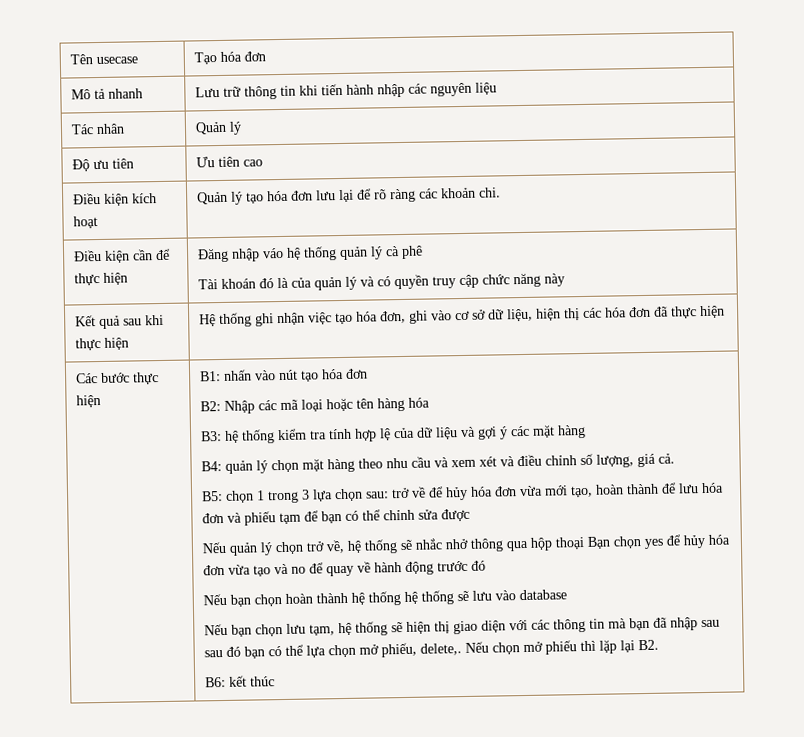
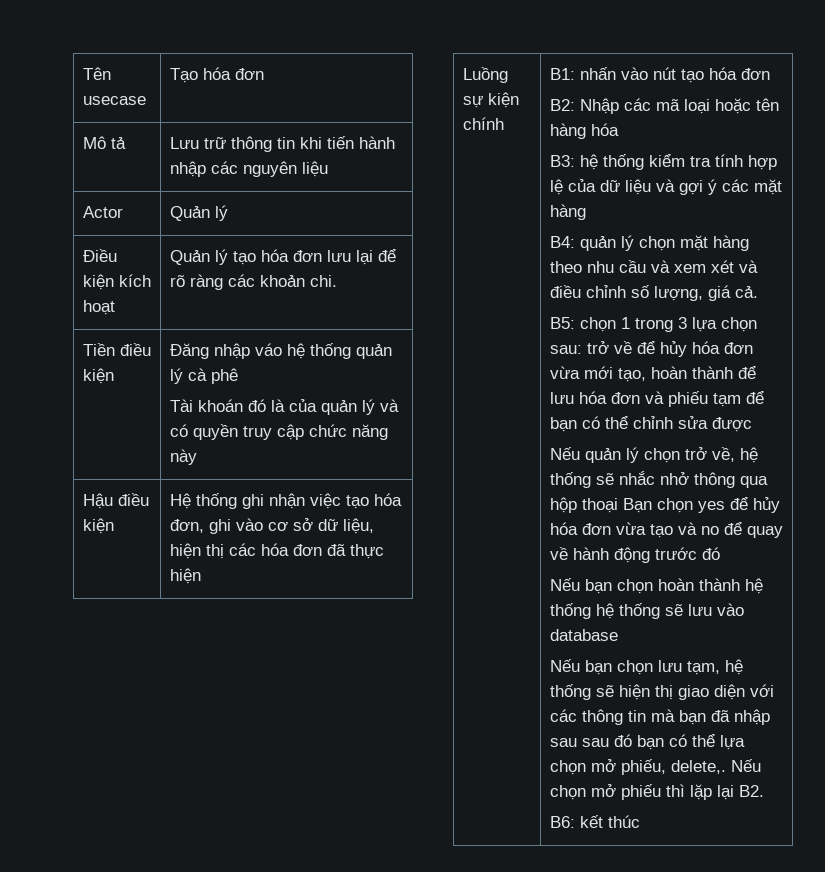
- Mô tả nhanh | Lưu trữ thông tin khi tiến hành nhập các nguyên liệu
+ Mô tả | Lưu trữ thông tin khi tiến hành nhập các nguyên liệu
- Tác nhân | Quản lý
- Độ ưu tiên | Ưu tiên cao
+ Actor | Quản lý
- Điều kiện cần để thực hiện | Đăng nhập váo hệ thống quản lý cà phê
+ Tiền điều kiện | Đăng nhập váo hệ thống quản lý cà phê
- Kết quả sau khi thực hiện | Hệ thống ghi nhận việc tạo hóa đơn, ghi vào cơ sở dữ liệu, hiện thị các hóa đơn đã thực hiện
+ Hậu điều kiện | Hệ thống ghi nhận việc tạo hóa đơn, ghi vào cơ sở dữ liệu, hiện thị các hóa đơn đã thực hiện
- Các bước thực hiện
+ Luồng sự kiện chính

